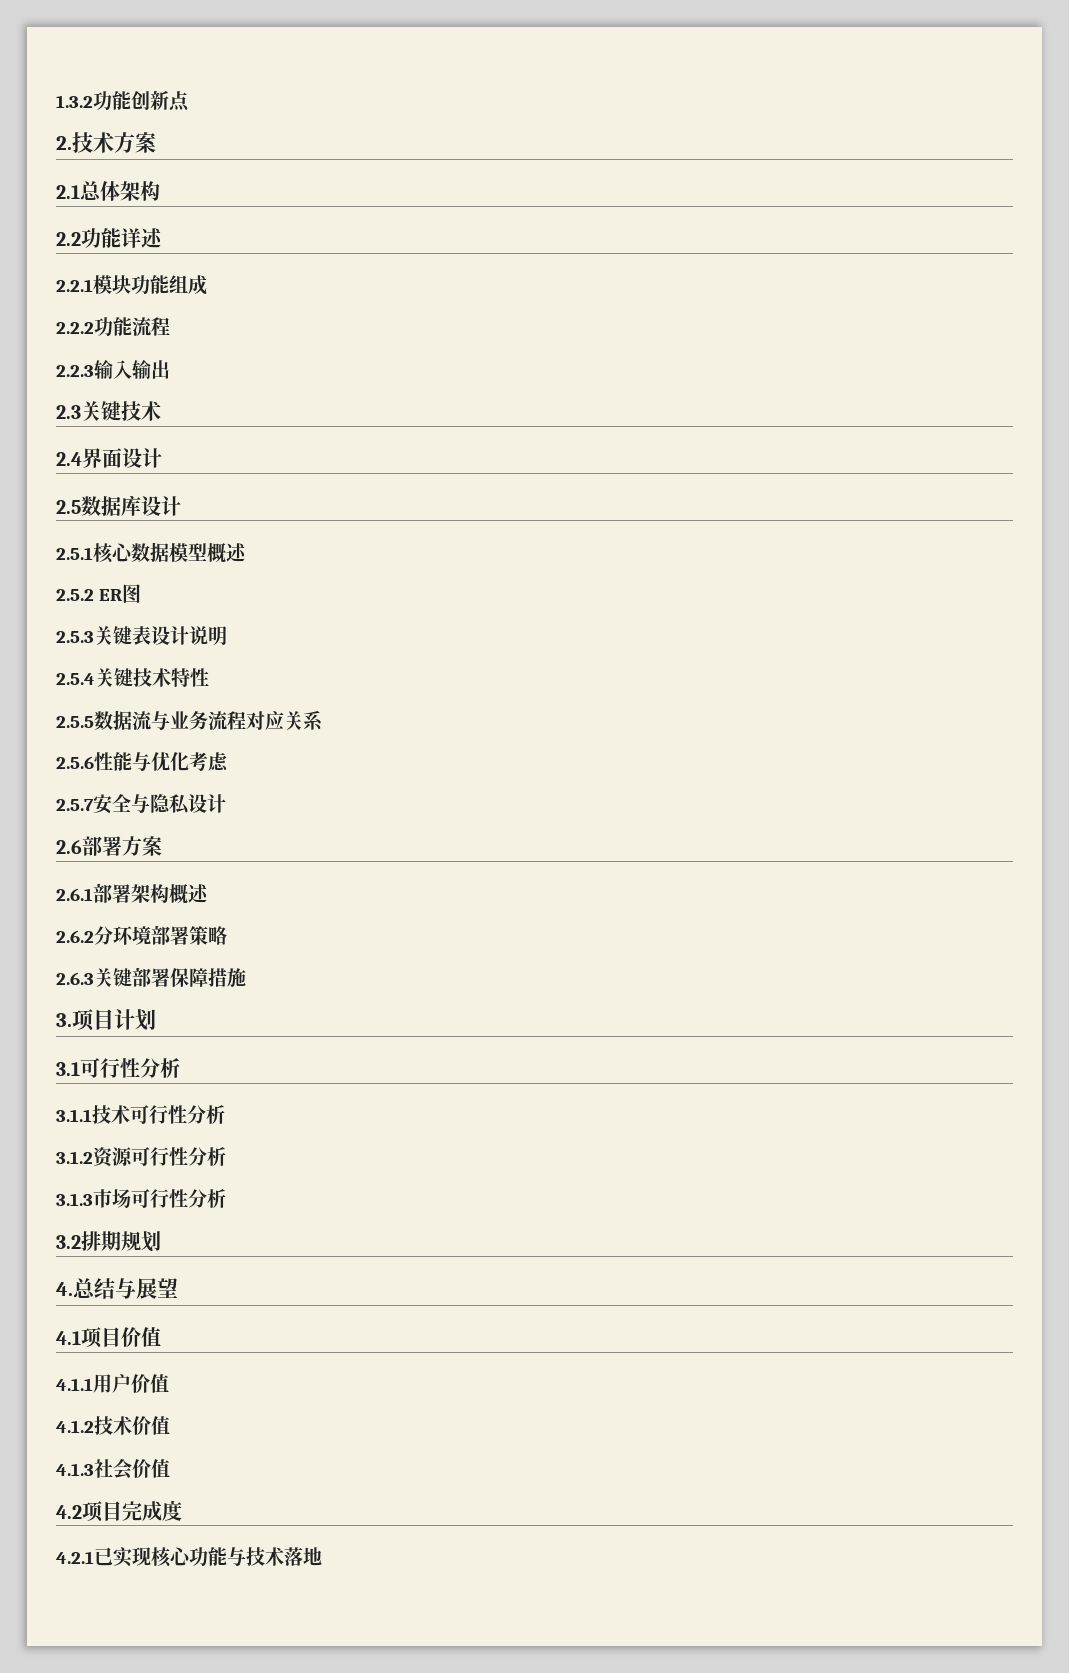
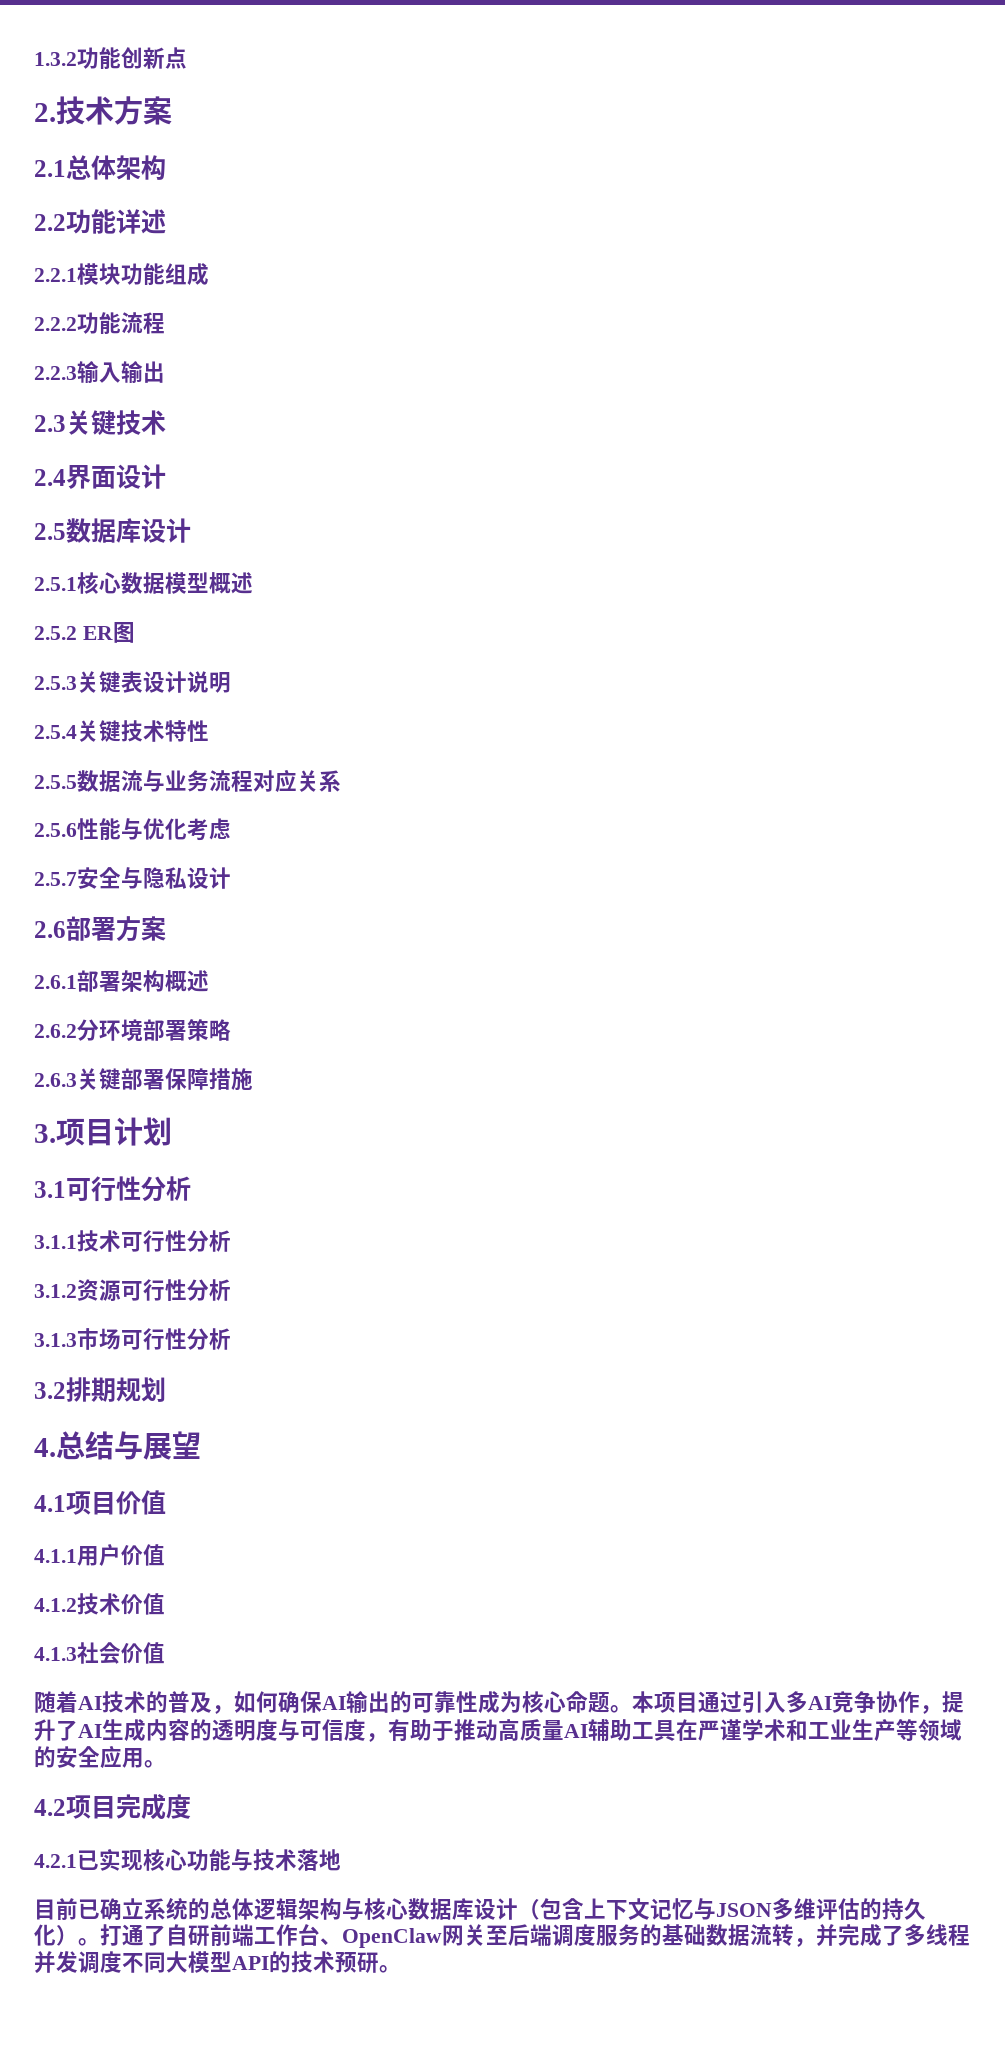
+ 随着AI技术的普及，如何确保AI输出的可靠性成为核心命题。本项目通过引入多AI竞争协作，提升了AI生成内容的透明度与可信度，有助于推动高质量AI辅助工具在严谨学术和工业生产等领域的安全应用。
+ 目前已确立系统的总体逻辑架构与核心数据库设计（包含上下文记忆与JSON多维评估的持久化）。打通了自研前端工作台、OpenClaw网关至后端调度服务的基础数据流转，并完成了多线程并发调度不同大模型API的技术预研。

